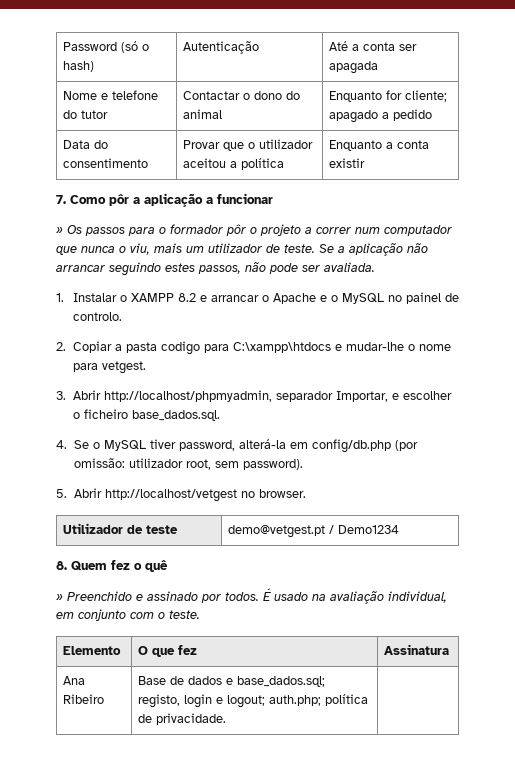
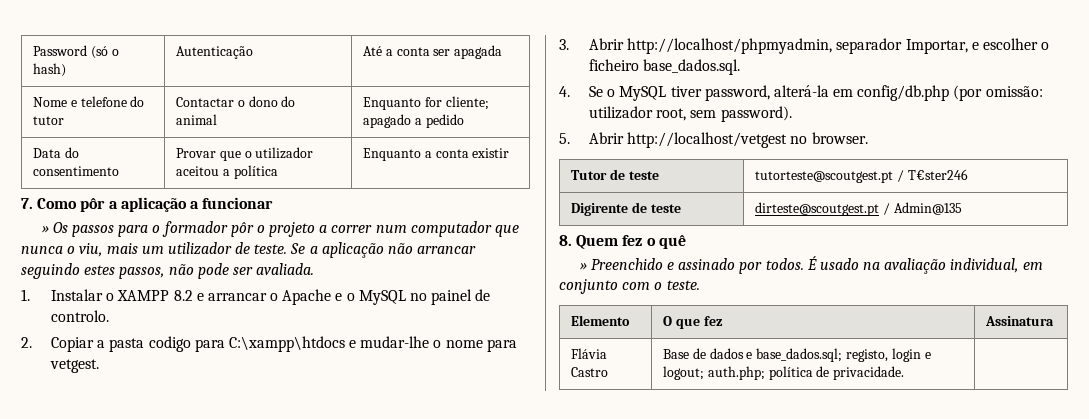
- Utilizador de teste | demo@vetgest.pt / Demo1234
+ Tutor de teste | tutorteste@scoutgest.pt / T€ster246
+ Digirente de teste | dirteste@scoutgest.pt / Admin@135
- Ana Ribeiro | Base de dados e base_dados.sql; registo, login e logout; auth.php; política de privacidade. |
+ Flávia Castro | Base de dados e base_dados.sql; registo, login e logout; auth.php; política de privacidade. |

